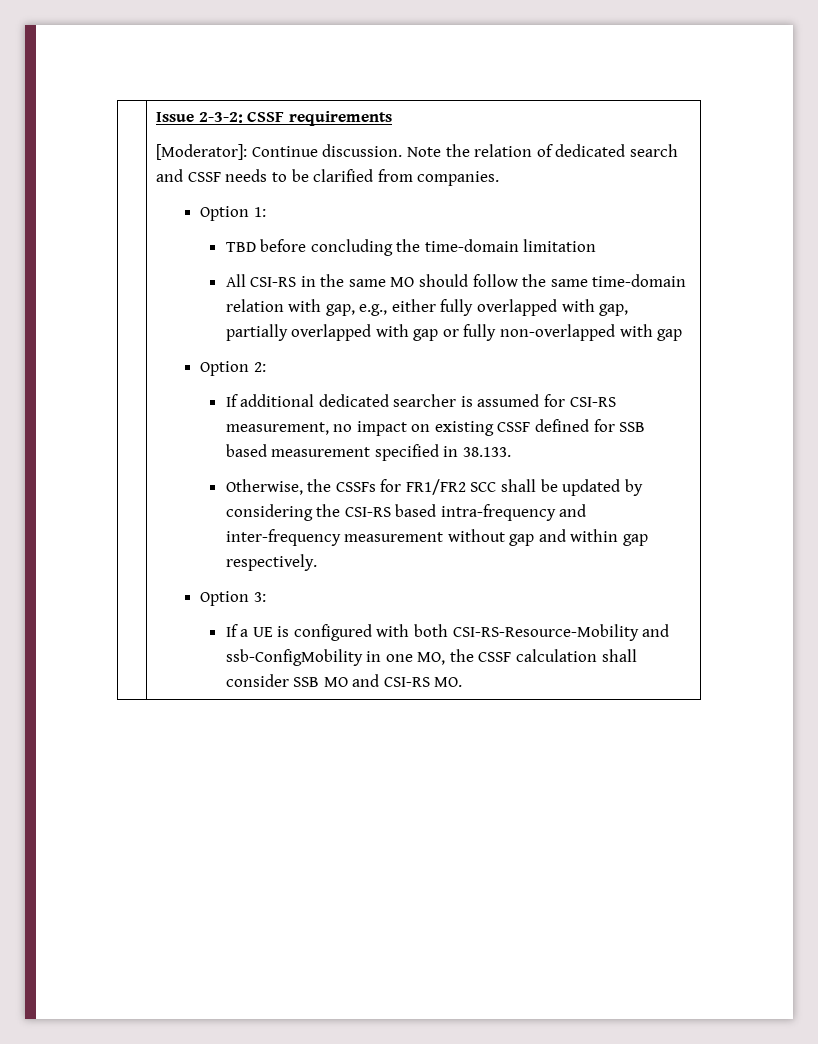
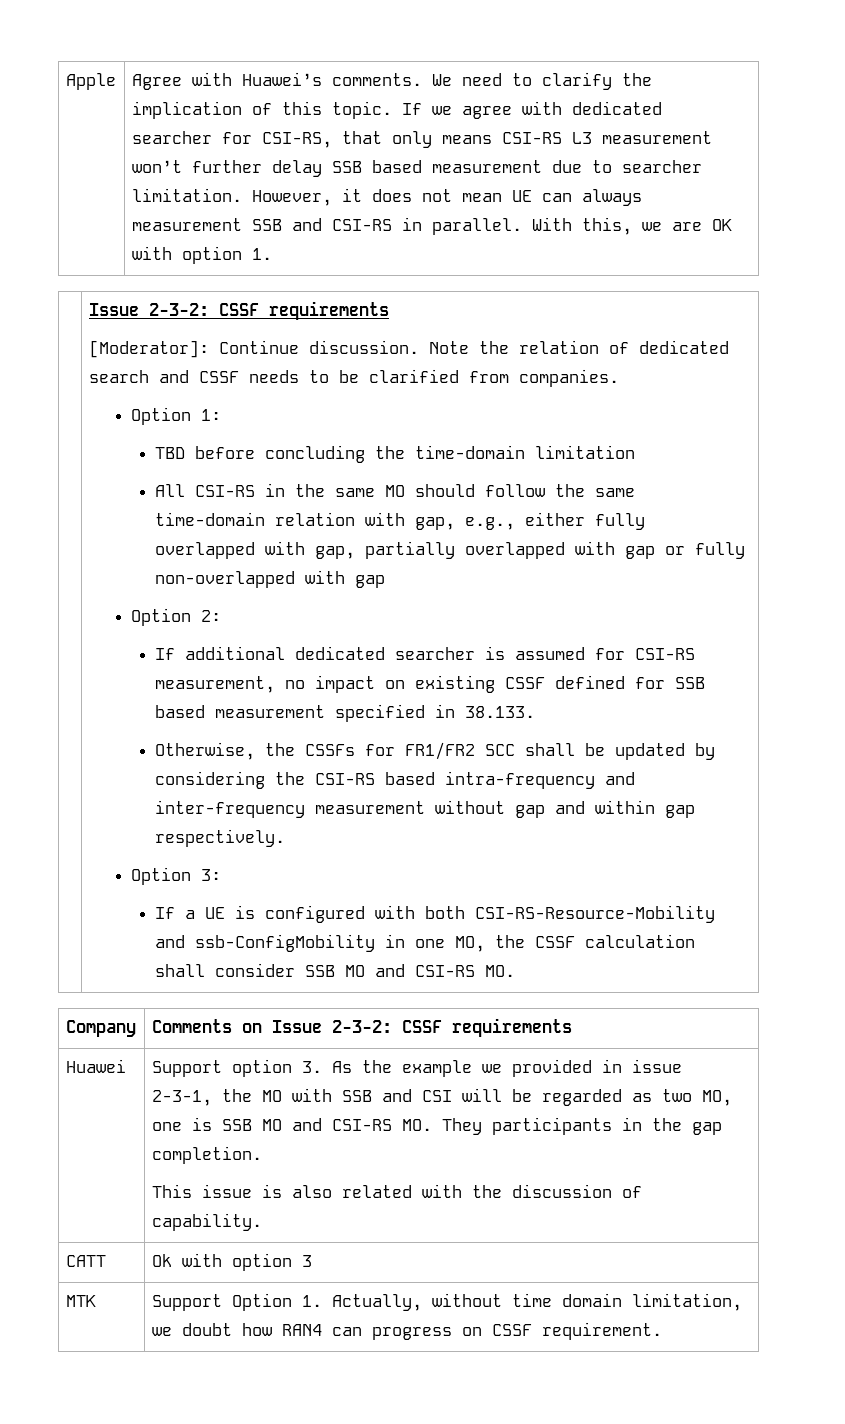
+ Apple | Agree with Huawei’s comments. We need to clarify the implication of this topic. If we agree with dedicated searcher for CSI-RS, that only means CSI-RS L3 measurement won’t further delay SSB based measurement due to searcher limitation. However, it does not mean UE can always measurement SSB and CSI-RS in parallel. With this, we are OK with option 1.
+ Company | Comments on Issue 2-3-2: CSSF requirements
+ Huawei | Support option 3. As the example we provided in issue 2-3-1, the MO with SSB and CSI will be regarded as two MO, one is SSB MO and CSI-RS MO. They participants in the gap completion.
+ This issue is also related with the discussion of capability.
+ CATT | Ok with option 3
+ MTK | Support Option 1. Actually, without time domain limitation, we doubt how RAN4 can progress on CSSF requirement.

